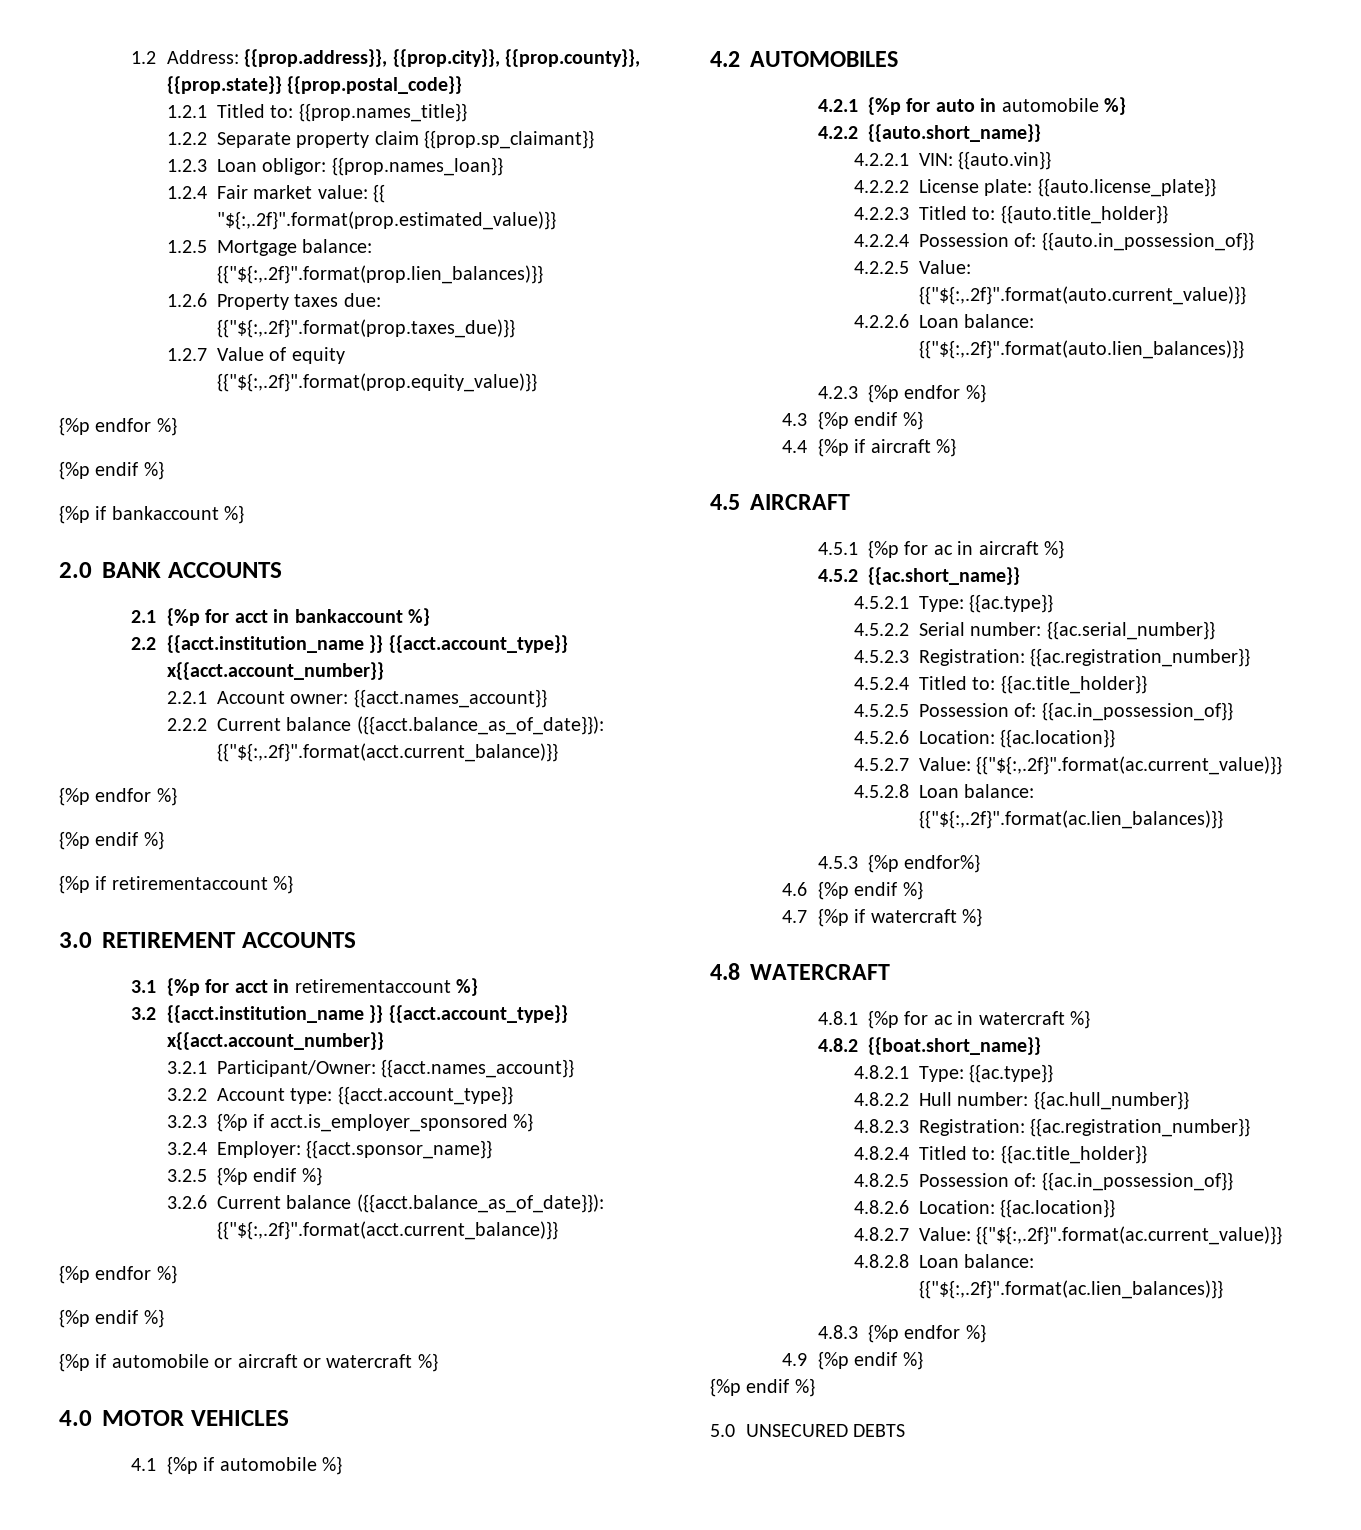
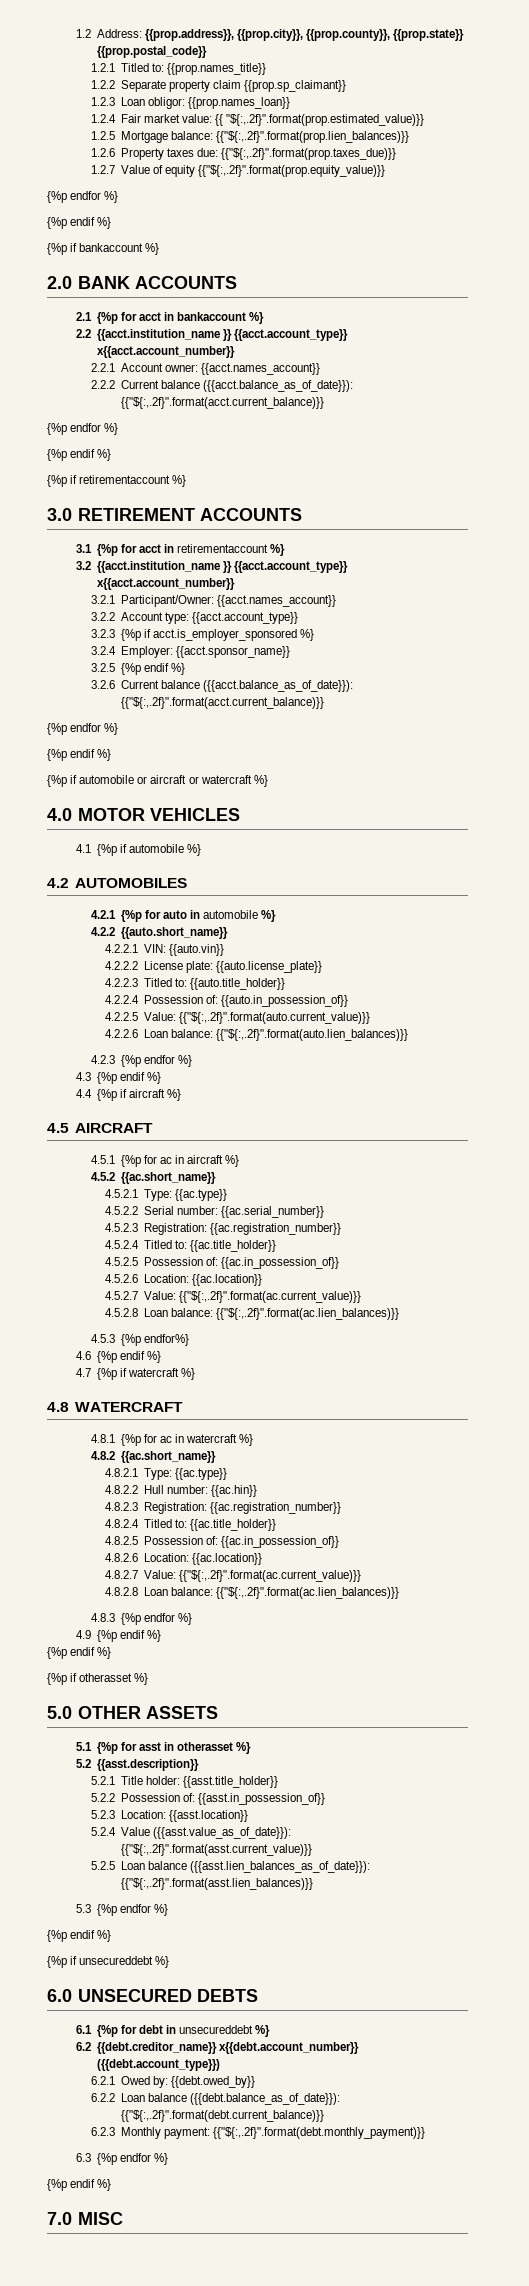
- 4.8.2 {{boat.short_name}}
+ 4.8.2 {{ac.short_name}}
- 4.8.2.2 Hull number: {{ac.hull_number}}
+ 4.8.2.2 Hull number: {{ac.hin}}
- 5.0 UNSECURED DEBTS
+ {%p if otherasset %}
+ 5.0 OTHER ASSETS
+ 5.1 {%p for asst in otherasset %}
+ 5.2 {{asst.description}}
+ 5.2.1 Title holder: {{asst.title_holder}}
+ 5.2.2 Possession of: {{asst.in_possession_of}}
+ 5.2.3 Location: {{asst.location}}
+ 5.2.4 Value ({{asst.value_as_of_date}}): {{"${:,.2f}".format(asst.current_value)}}
+ 5.2.5 Loan balance ({{asst.lien_balances_as_of_date}}): {{"${:,.2f}".format(asst.lien_balances)}}
+ 5.3 {%p endfor %}
+ {%p endif %}
+ {%p if unsecureddebt %}
+ 6.0 UNSECURED DEBTS
+ 6.1 {%p for debt in unsecureddebt %}
+ 6.2 {{debt.creditor_name}} x{{debt.account_number}} ({{debt.account_type}})
+ 6.2.1 Owed by: {{debt.owed_by}}
+ 6.2.2 Loan balance ({{debt.balance_as_of_date}}): {{"${:,.2f}".format(debt.current_balance)}}
+ 6.2.3 Monthly payment: {{"${:,.2f}".format(debt.monthly_payment)}}
+ 6.3 {%p endfor %}
+ {%p endif %}
+ 7.0 MISC

